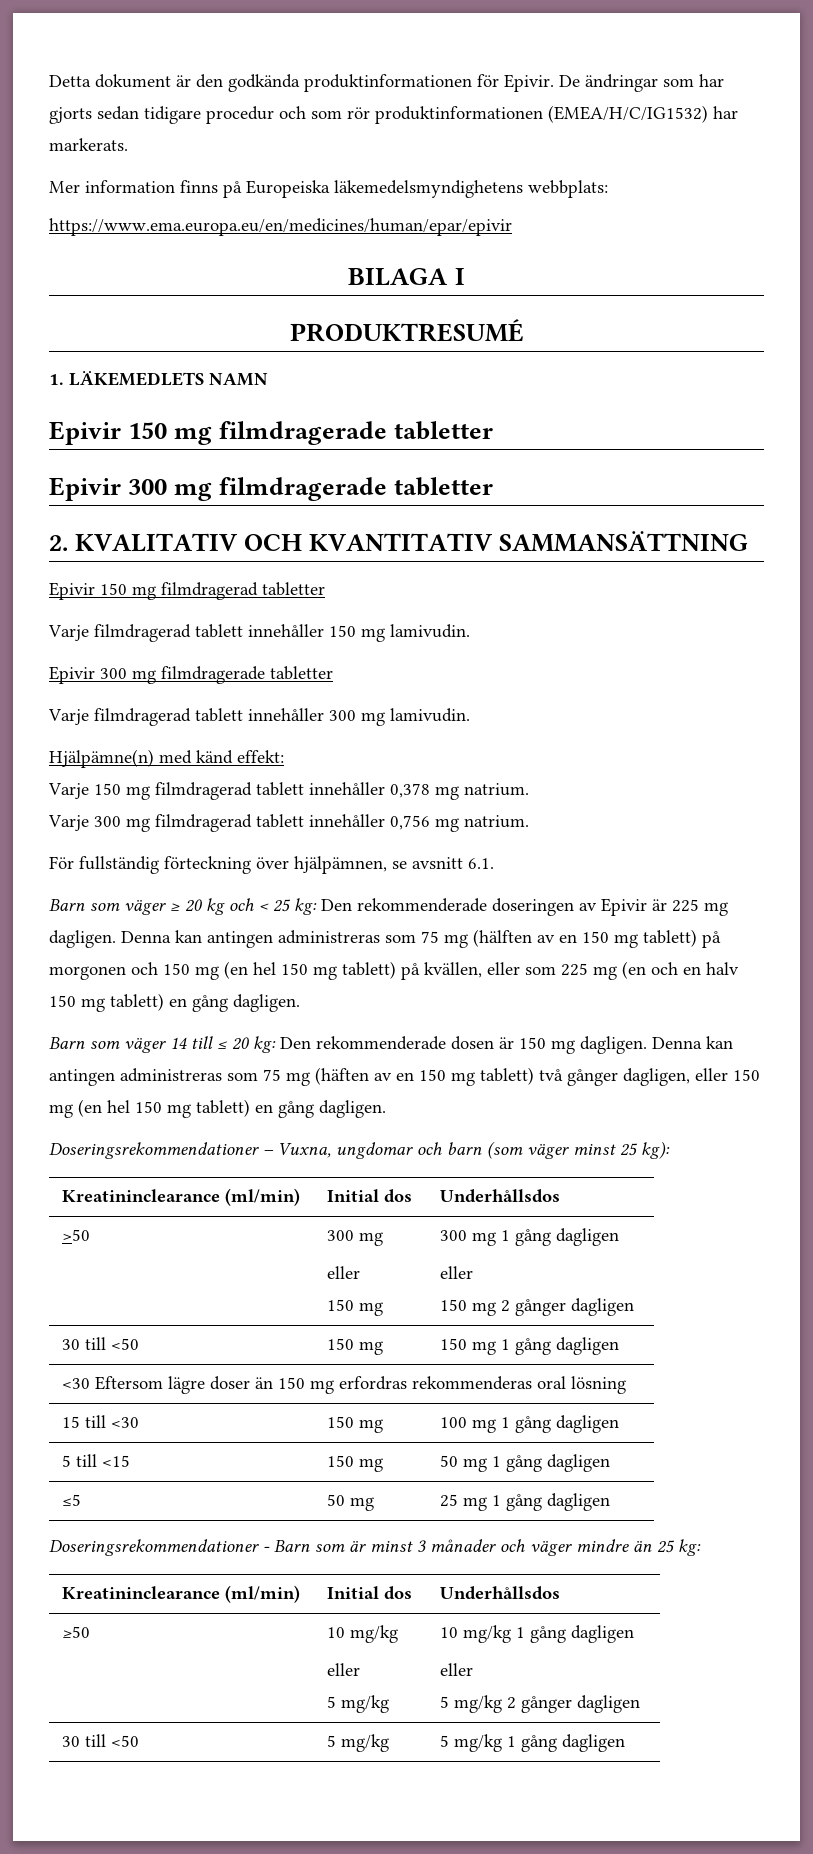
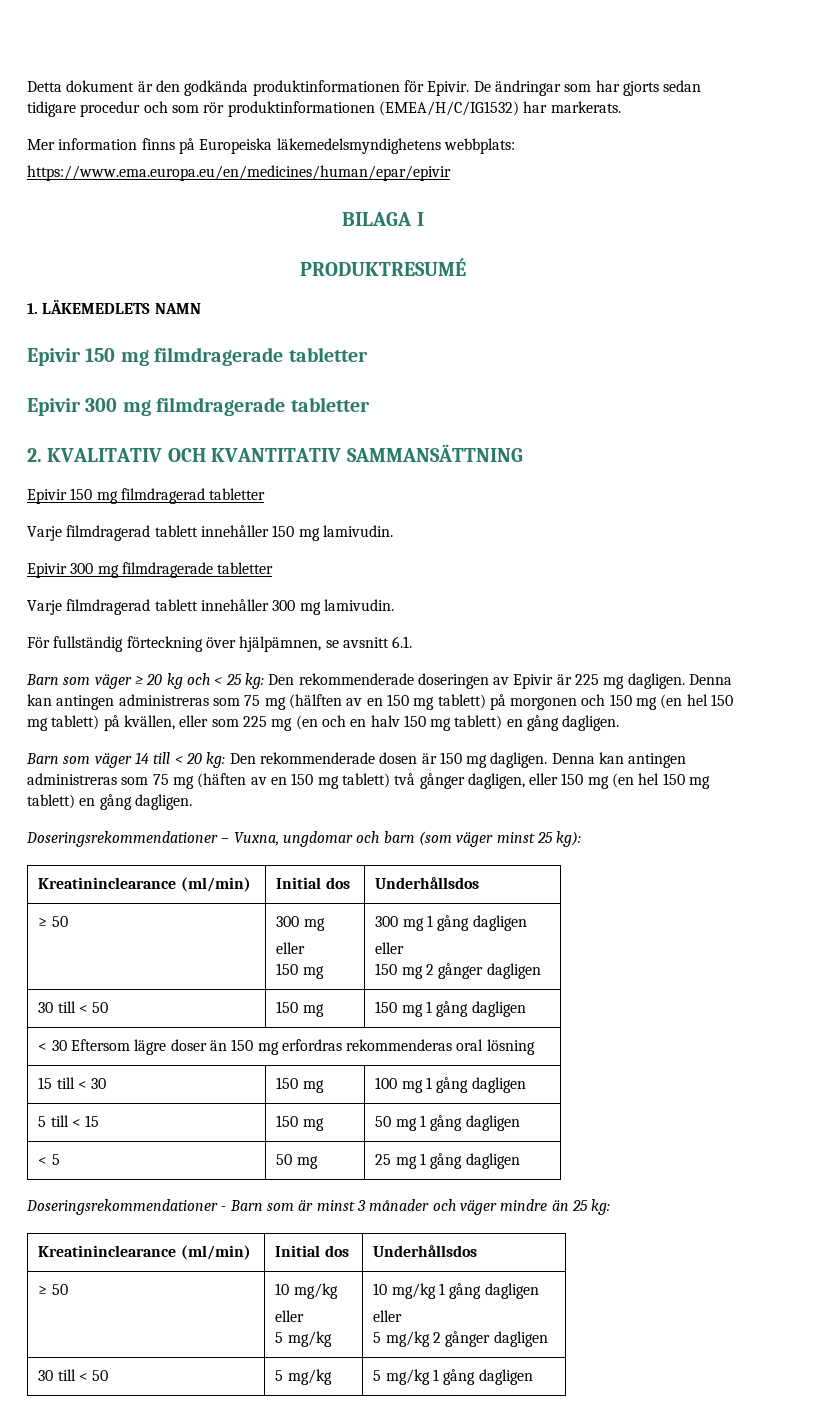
- Hjälpämne(n) med känd effekt:
- Varje 150 mg filmdragerad tablett innehåller 0,378 mg natrium.
- Varje 300 mg filmdragerad tablett innehåller 0,756 mg natrium.
- Barn som väger 14 till ≤ 20 kg: Den rekommenderade dosen är 150 mg dagligen.
+ Barn som väger 14 till < 20 kg: Den rekommenderade dosen är 150 mg dagligen.
- >50 | 300 mg
+ ≥ 50 | 300 mg
- 30 till <50 | 150 mg | 150 mg 1 gång dagligen
+ 30 till < 50 | 150 mg | 150 mg 1 gång dagligen
- <30 Eftersom lägre doser än 150 mg erfordras rekommenderas oral lösning
+ < 30 Eftersom lägre doser än 150 mg erfordras rekommenderas oral lösning
- 15 till <30 | 150 mg | 100 mg 1 gång dagligen
+ 15 till < 30 | 150 mg | 100 mg 1 gång dagligen
- 5 till <15 | 150 mg | 50 mg 1 gång dagligen
+ 5 till < 15 | 150 mg | 50 mg 1 gång dagligen
- ≤5 | 50 mg | 25 mg 1 gång dagligen
+ < 5 | 50 mg | 25 mg 1 gång dagligen
- ≥50 | 10 mg/kg
+ ≥ 50 | 10 mg/kg
- 30 till <50 | 5 mg/kg | 5 mg/kg 1 gång dagligen
+ 30 till < 50 | 5 mg/kg | 5 mg/kg 1 gång dagligen

